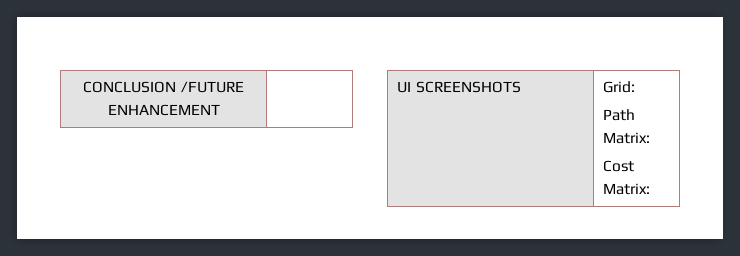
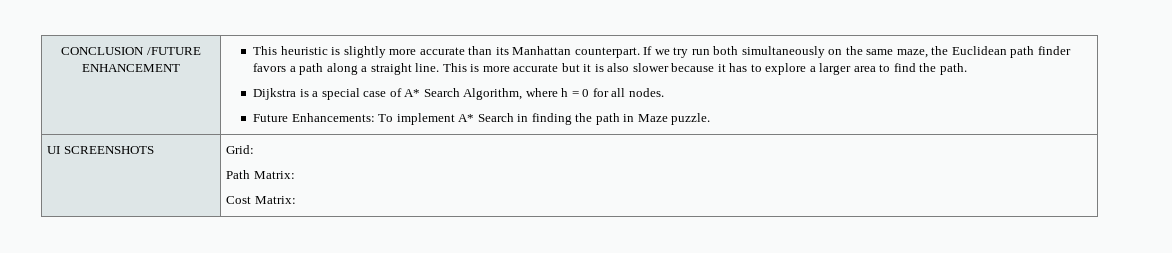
+ This heuristic is slightly more accurate than its Manhattan counterpart. If we try run both simultaneously on the same maze, the Euclidean path finder favors a path along a straight line. This is more accurate but it is also slower because it has to explore a larger area to find the path.
+ Dijkstra is a special case of A* Search Algorithm, where h = 0 for all nodes.
+ Future Enhancements: To implement A* Search in finding the path in Maze puzzle.

